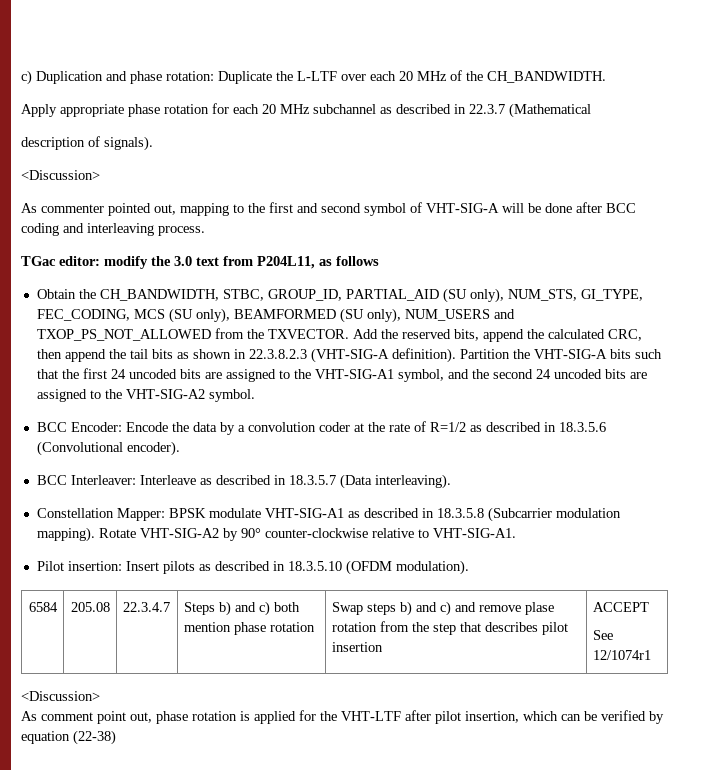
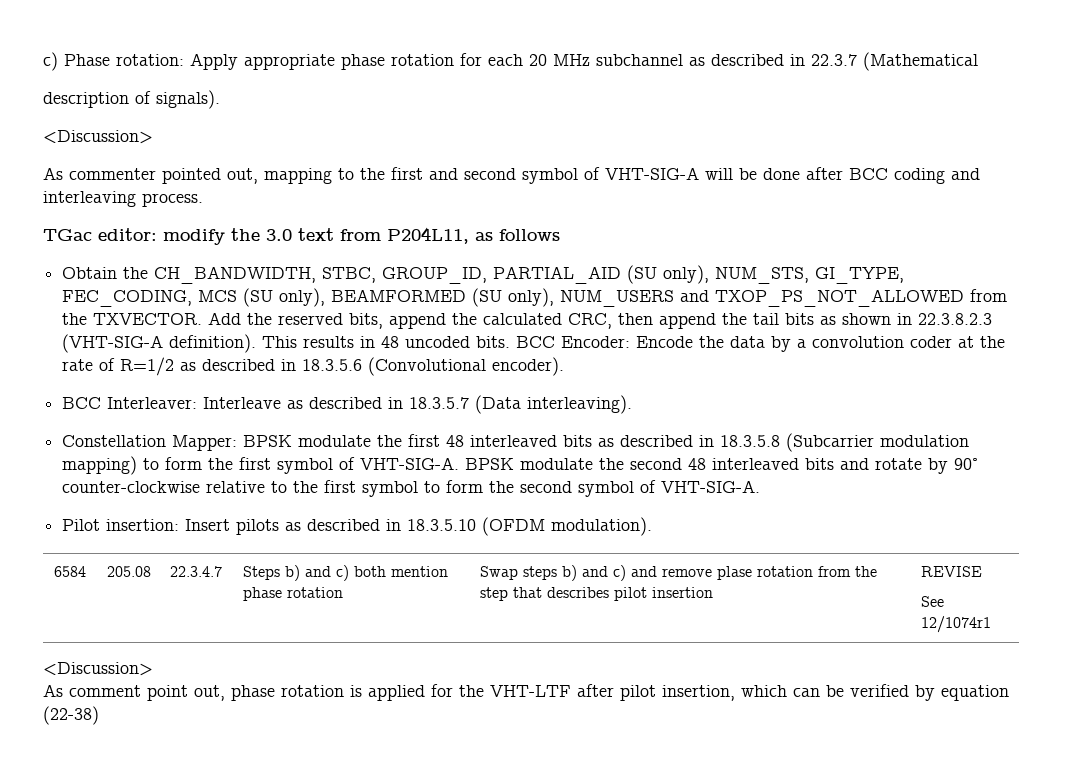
- c) Duplication and phase rotation: Duplicate the L-LTF over each 20 MHz of the CH_BANDWIDTH.
- Apply appropriate phase rotation for each 20 MHz subchannel as described in 22.3.7 (Mathematical
+ c) Phase rotation: Apply appropriate phase rotation for each 20 MHz subchannel as described in 22.3.7 (Mathematical
- Partition the VHT-SIG-A bits such that the first 24 uncoded bits are assigned to the VHT-SIG-A1 symbol, and the second 24 uncoded bits are assigned to the VHT-SIG-A2 symbol.
- BCC Encoder: Encode the data by a convolution coder at the rate of R=1/2 as described in 18.3.5.6 (Convolutional encoder).
+ This results in 48 uncoded bits. BCC Encoder: Encode the data by a convolution coder at the rate of R=1/2 as described in 18.3.5.6 (Convolutional encoder).
- Constellation Mapper: BPSK modulate VHT-SIG-A1 as described in 18.3.5.8 (Subcarrier modulation mapping). Rotate VHT-SIG-A2 by 90° counter-clockwise relative to VHT-SIG-A1.
+ Constellation Mapper: BPSK modulate the first 48 interleaved bits as described in 18.3.5.8 (Subcarrier modulation mapping) to form the first symbol of VHT-SIG-A. BPSK modulate the second 48 interleaved bits and rotate by 90° counter-clockwise relative to the first symbol to form the second symbol of VHT-SIG-A.
- 6584 | 205.08 | 22.3.4.7 | Steps b) and c) both mention phase rotation | Swap steps b) and c) and remove plase rotation from the step that describes pilot insertion | ACCEPT
+ 6584 | 205.08 | 22.3.4.7 | Steps b) and c) both mention phase rotation | Swap steps b) and c) and remove plase rotation from the step that describes pilot insertion | REVISE

